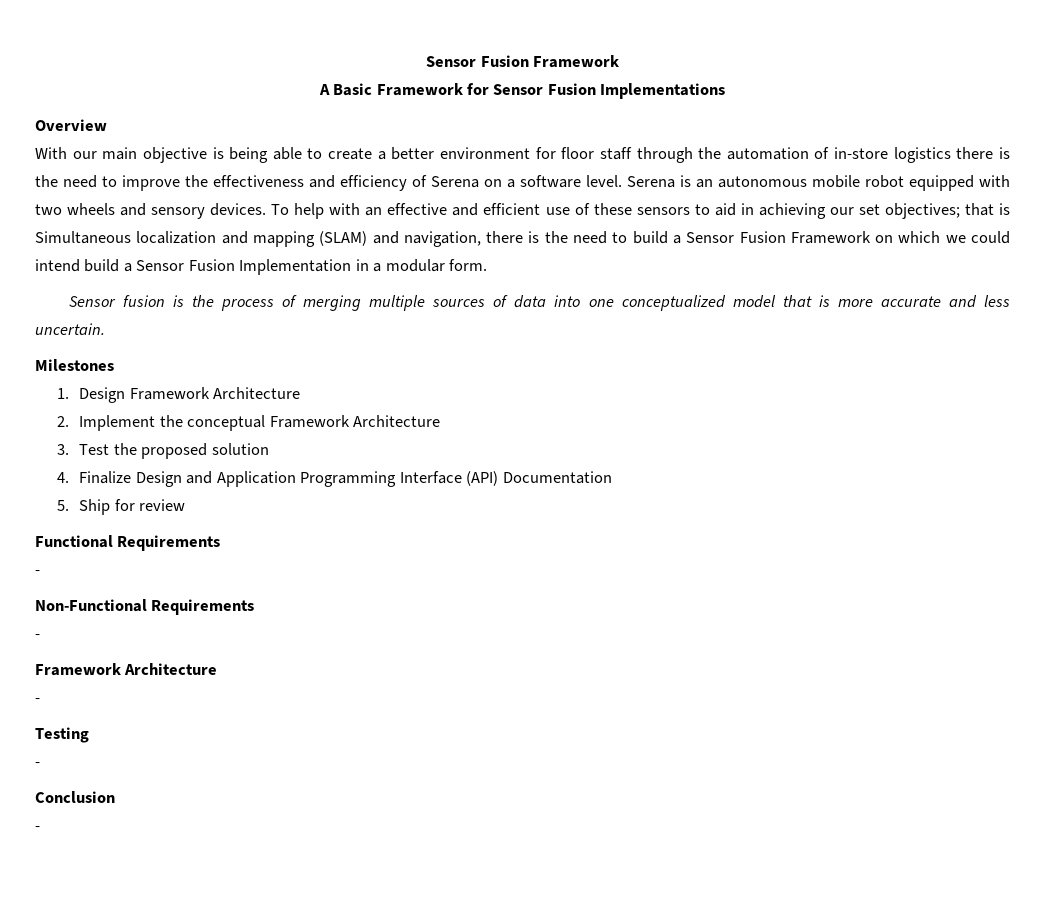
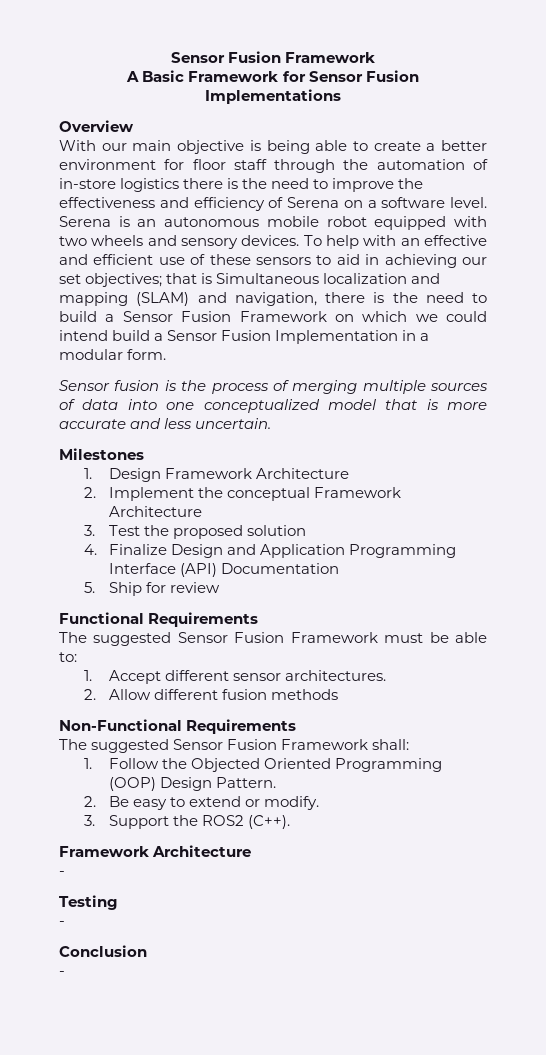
  Functional Requirements
- -
+ The suggested Sensor Fusion Framework must be able to:
+ 1. Accept different sensor architectures.
+ 2. Allow different fusion methods
  Non-Functional Requirements
- -
+ The suggested Sensor Fusion Framework shall:
+ 1. Follow the Objected Oriented Programming (OOP) Design Pattern.
+ 2. Be easy to extend or modify.
+ 3. Support the ROS2 (C++).

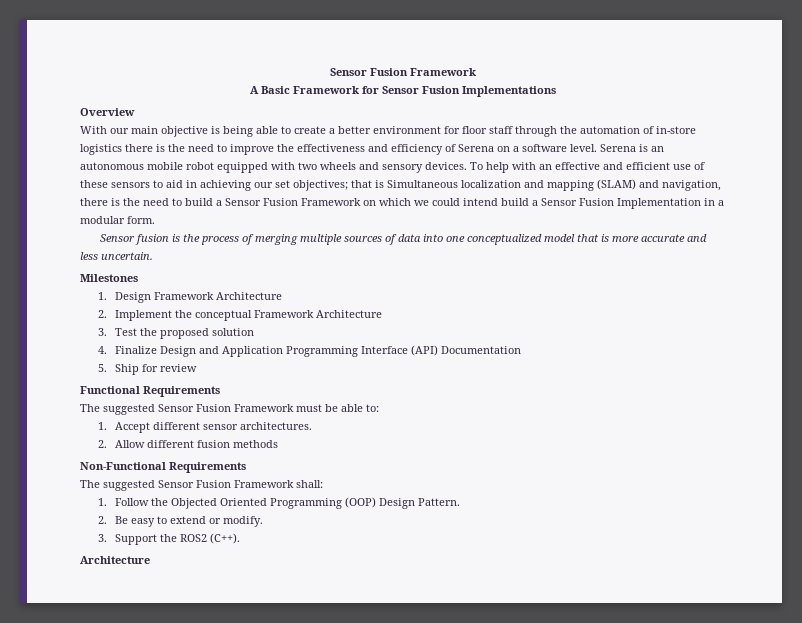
  3. Support the ROS2 (C++).
- Framework Architecture
- -
- Testing
- -
- Conclusion
- -
+ Architecture

